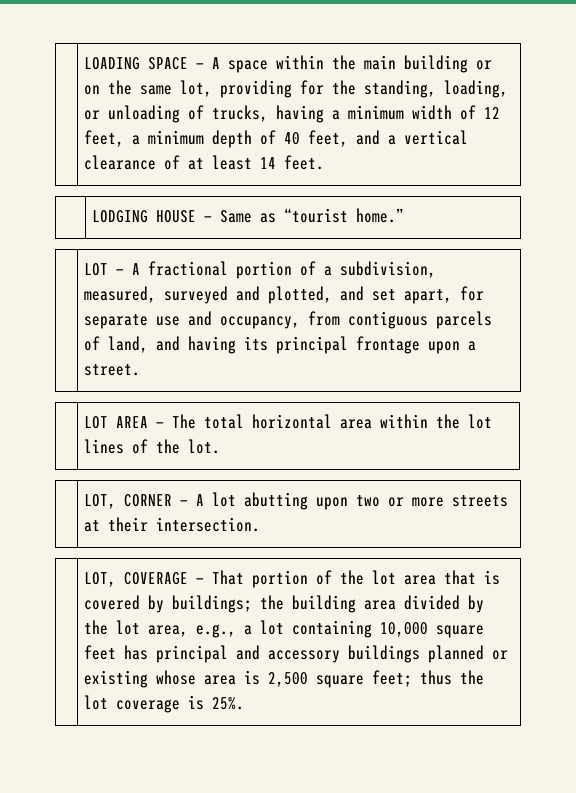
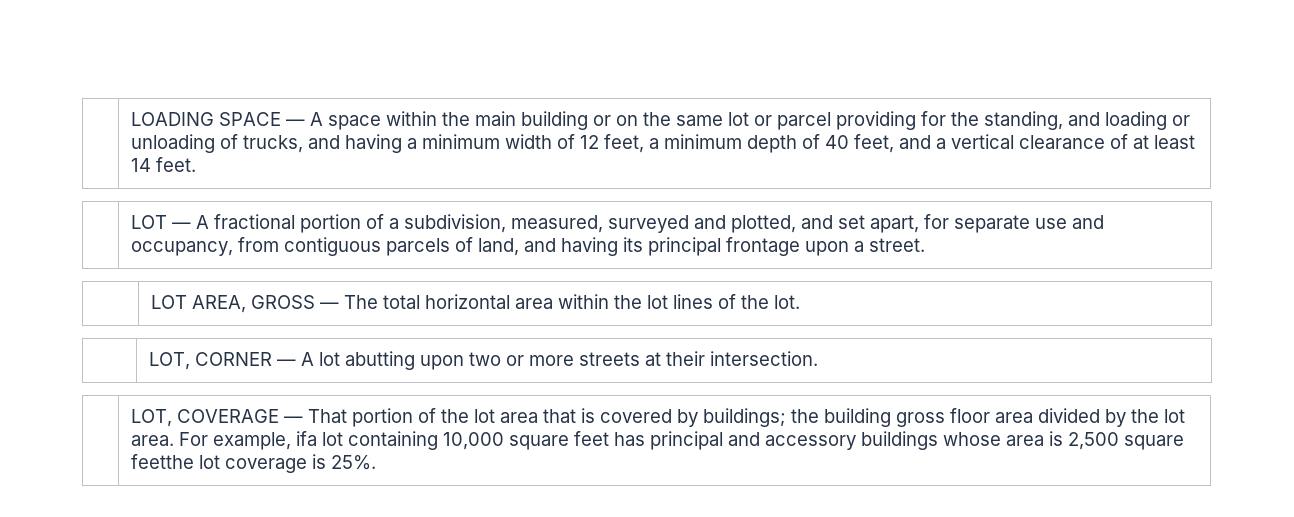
- LOADING SPACE — A space within the main building or on the same lot, providing for the standing, loading, or unloading of trucks, having a minimum width of 12 feet, a minimum depth of 40 feet, and a vertical clearance of at least 14 feet.
+ LOADING SPACE — A space within the main building or on the same lot or parcel providing for the standing, and loading or unloading of trucks, and having a minimum width of 12 feet, a minimum depth of 40 feet, and a vertical clearance of at least 14 feet.
- | LODGING HOUSE — Same as “tourist home.”
- | LOT AREA — The total horizontal area within the lot lines of the lot.
+ | LOT AREA, GROSS — The total horizontal area within the lot lines of the lot.
- LOT, COVERAGE — That portion of the lot area that is covered by buildings; the building area divided by the lot area, e.g., a lot containing 10,000 square feet has principal and accessory buildings planned or existing whose area is 2,500 square feet; thus the lot coverage is 25%.
+ LOT, COVERAGE — That portion of the lot area that is covered by buildings; the building gross floor area divided by the lot area. For example, ifa lot containing 10,000 square feet has principal and accessory buildings whose area is 2,500 square feetthe lot coverage is 25%.

